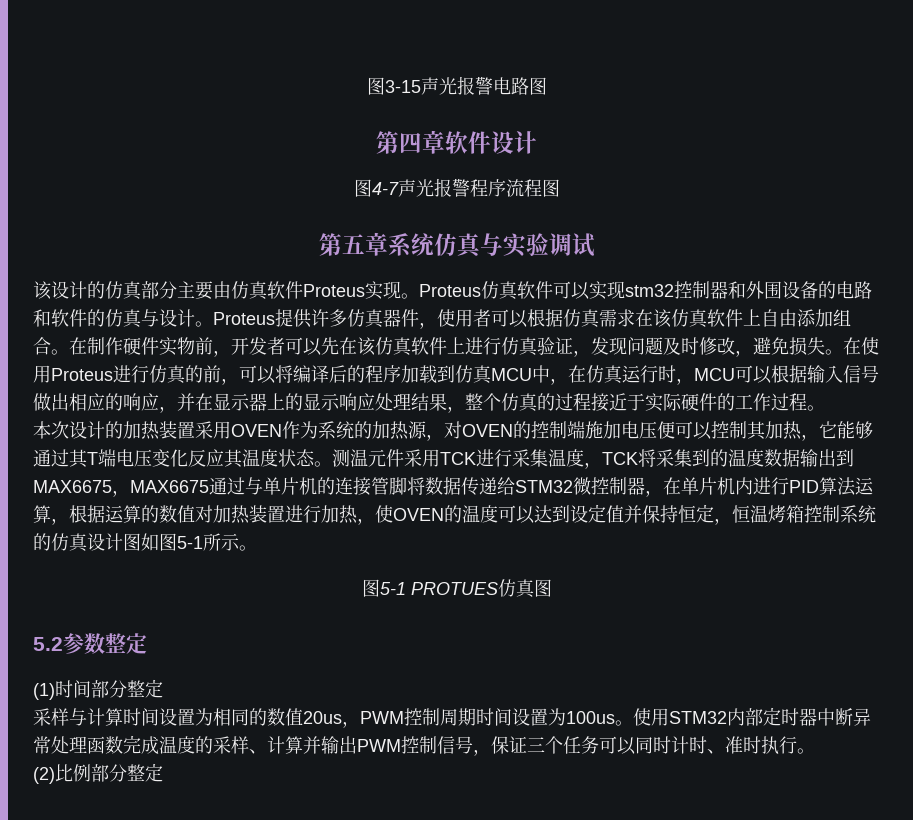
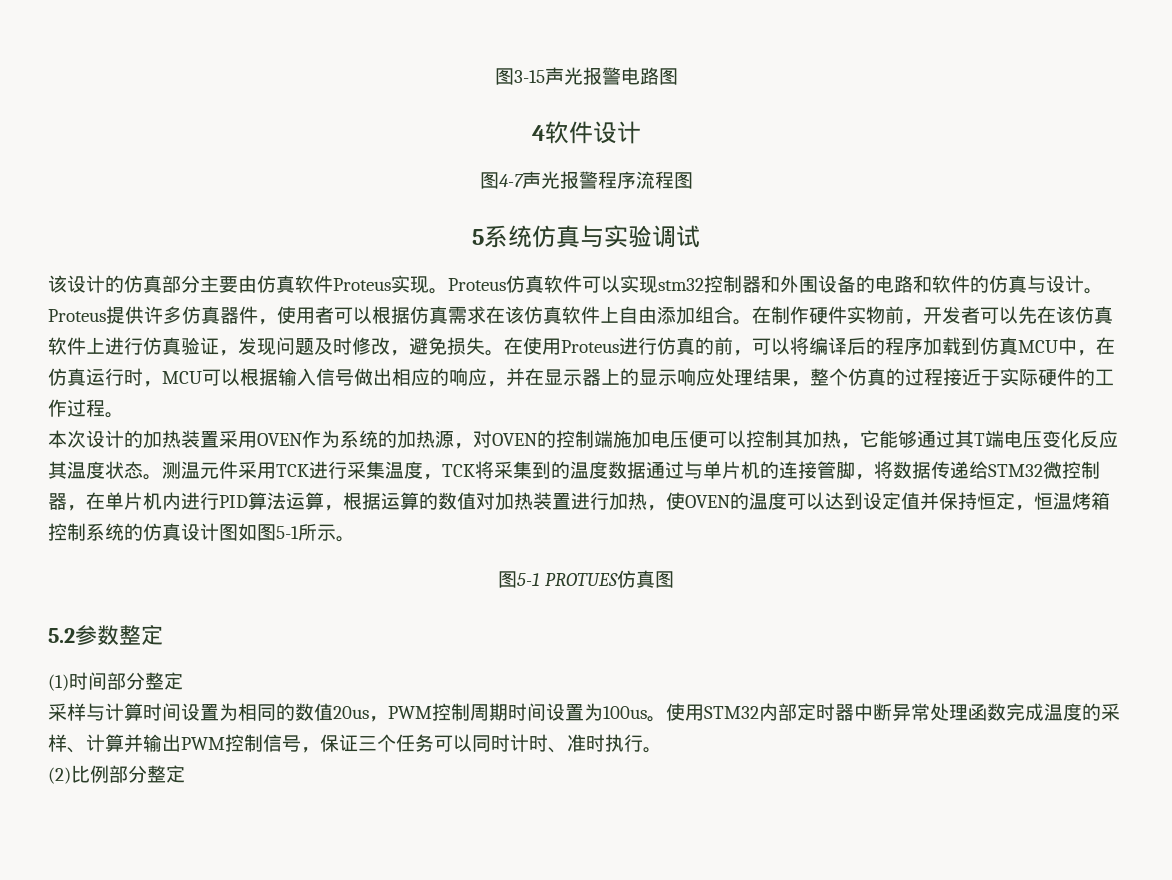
- 第四章软件设计
+ 4软件设计
- 第五章系统仿真与实验调试
+ 5系统仿真与实验调试
- 测温元件采用TCK进行采集温度，TCK将采集到的温度数据输出到MAX6675，MAX6675通过与单片机的连接管脚将数据传递给STM32微控制器，在单片机内进行PID算法运算，根据运算的数值对加热装置进行加热，使OVEN的温度可以达到设定值并保持恒定，恒温烤箱控制系统的仿真设计图如图5-1所示。
+ 测温元件采用TCK进行采集温度，TCK将采集到的温度数据通过与单片机的连接管脚，将数据传递给STM32微控制器，在单片机内进行PID算法运算，根据运算的数值对加热装置进行加热，使OVEN的温度可以达到设定值并保持恒定，恒温烤箱控制系统的仿真设计图如图5-1所示。

